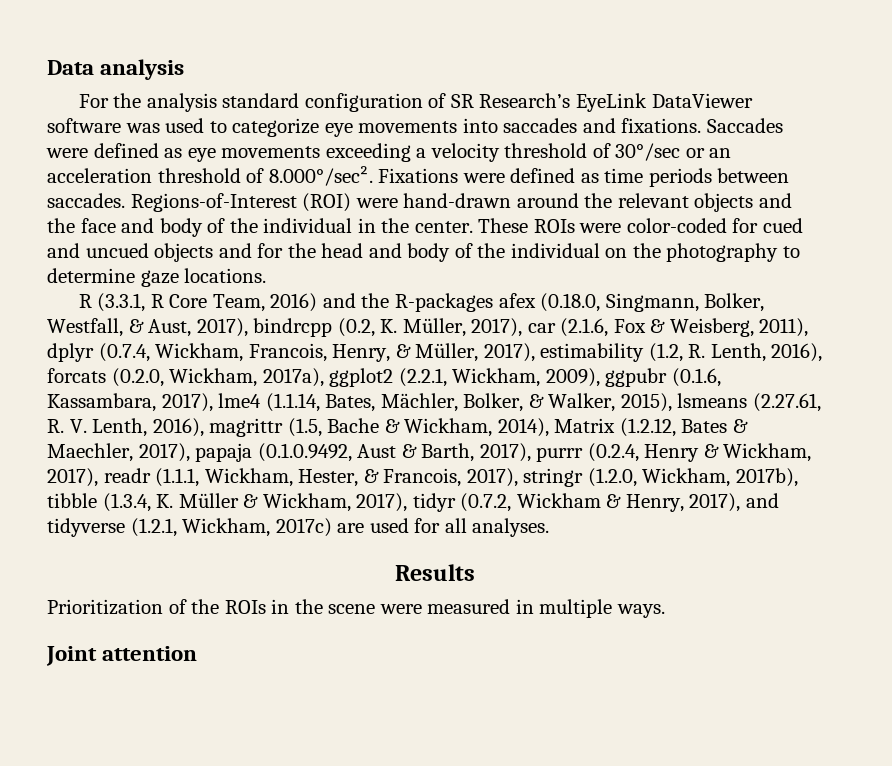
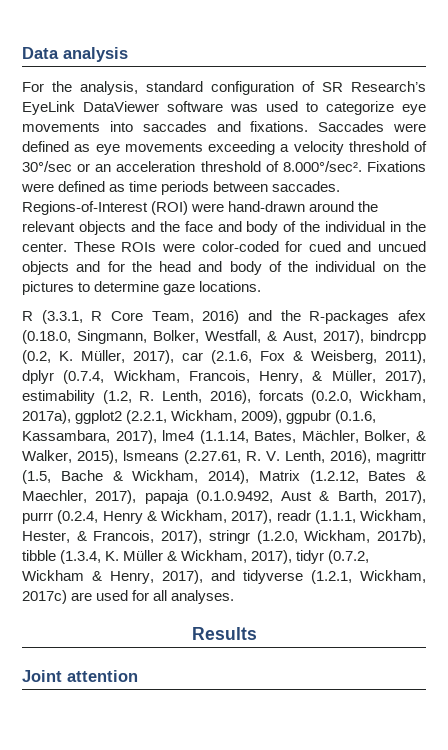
- For the analysis standard configuration of SR Research’s EyeLink DataViewer software was used to categorize eye movements into saccades and fixations.
+ For the analysis, standard configuration of SR Research’s EyeLink DataViewer software was used to categorize eye movements into saccades and fixations.
- These ROIs were color-coded for cued and uncued objects and for the head and body of the individual on the photography to determine gaze locations.
+ These ROIs were color-coded for cued and uncued objects and for the head and body of the individual on the pictures to determine gaze locations.
- Prioritization of the ROIs in the scene were measured in multiple ways.

